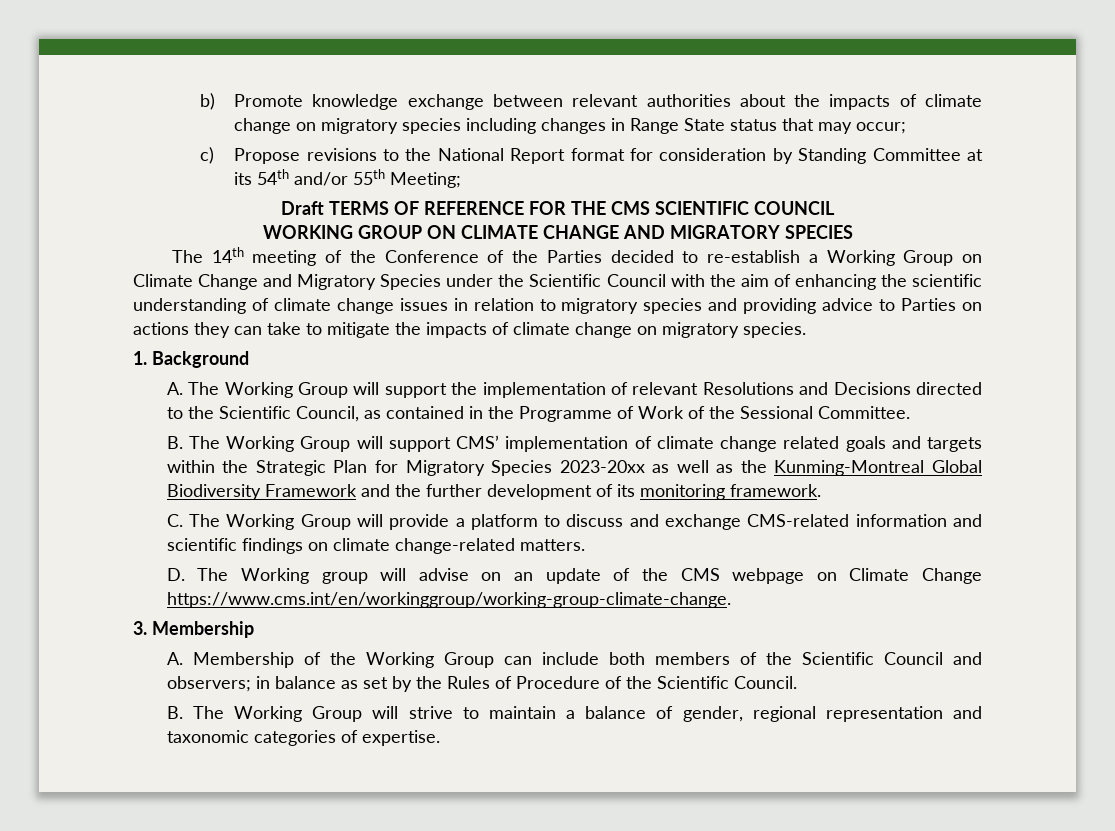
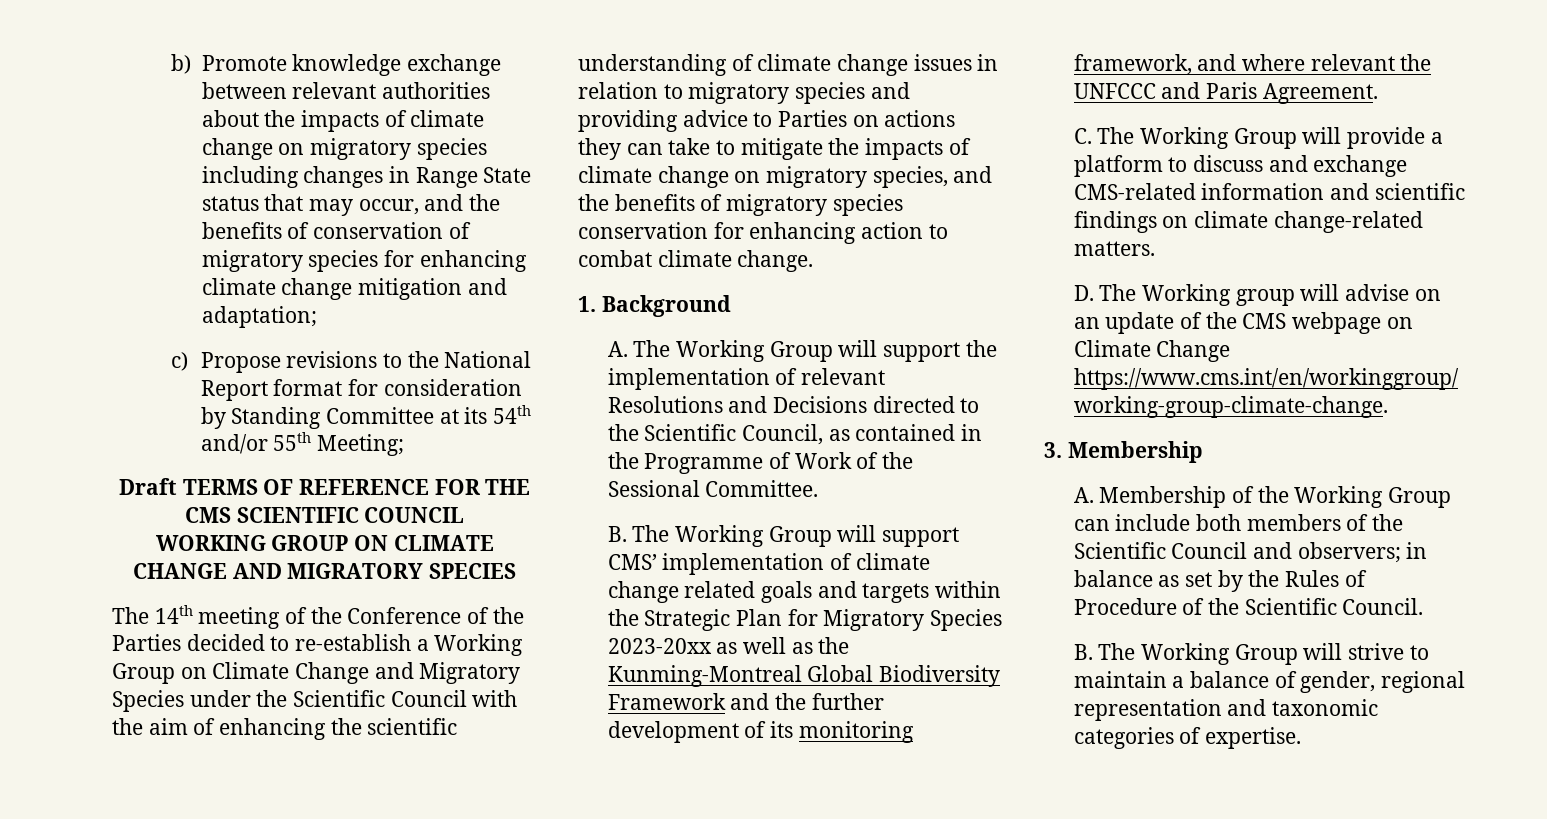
- b) Promote knowledge exchange between relevant authorities about the impacts of climate change on migratory species including changes in Range State status that may occur;
+ b) Promote knowledge exchange between relevant authorities about the impacts of climate change on migratory species including changes in Range State status that may occur, and the benefits of conservation of migratory species for enhancing climate change mitigation and adaptation;
- The 14th meeting of the Conference of the Parties decided to re-establish a Working Group on Climate Change and Migratory Species under the Scientific Council with the aim of enhancing the scientific understanding of climate change issues in relation to migratory species and providing advice to Parties on actions they can take to mitigate the impacts of climate change on migratory species.
+ The 14th meeting of the Conference of the Parties decided to re-establish a Working Group on Climate Change and Migratory Species under the Scientific Council with the aim of enhancing the scientific understanding of climate change issues in relation to migratory species and providing advice to Parties on actions they can take to mitigate the impacts of climate change on migratory species, and the benefits of migratory species conservation for enhancing action to combat climate change.
- B. The Working Group will support CMS’ implementation of climate change related goals and targets within the Strategic Plan for Migratory Species 2023-20xx as well as the Kunming-Montreal Global Biodiversity Framework and the further development of its monitoring framework.
+ B. The Working Group will support CMS’ implementation of climate change related goals and targets within the Strategic Plan for Migratory Species 2023-20xx as well as the Kunming-Montreal Global Biodiversity Framework and the further development of its monitoring framework, and where relevant the UNFCCC and Paris Agreement.

